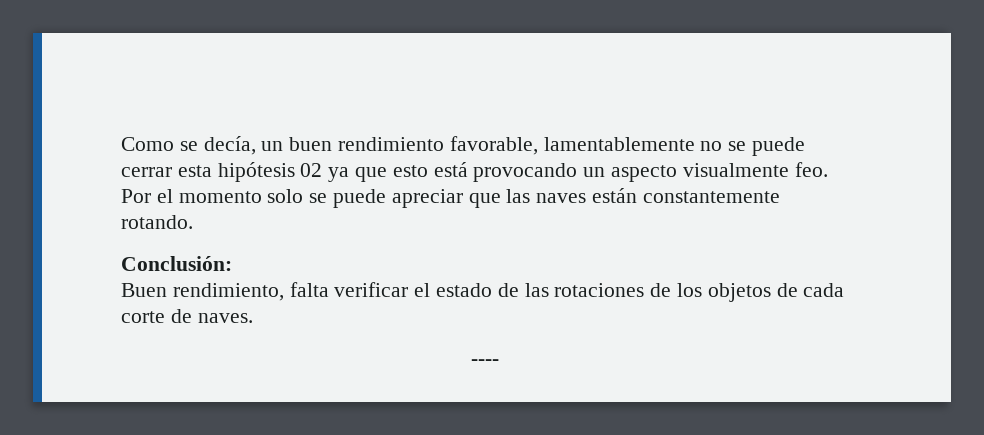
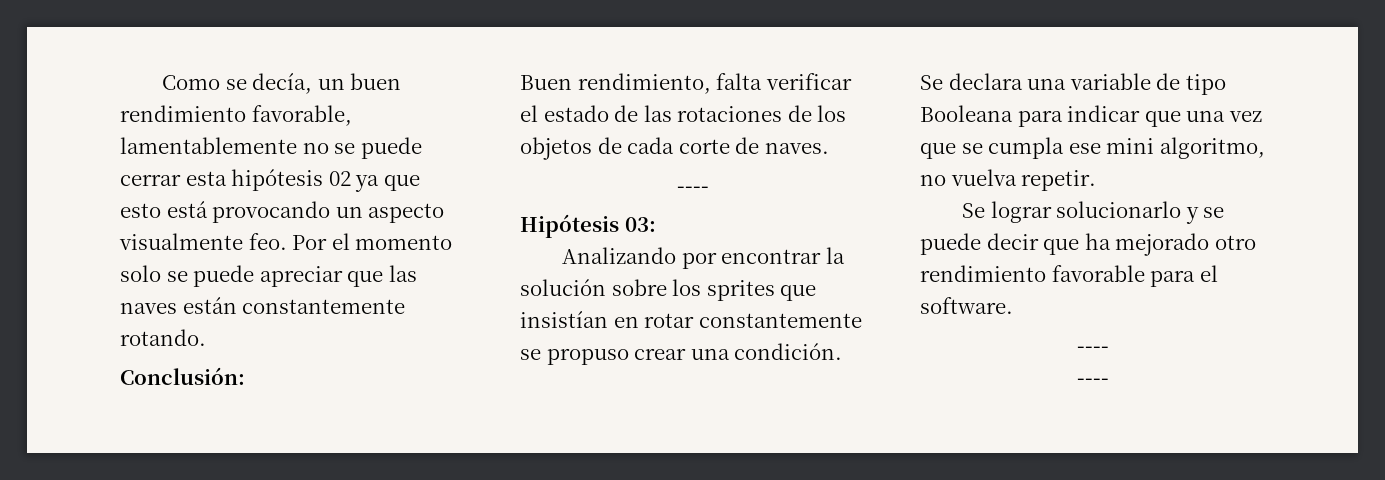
+ Hipótesis 03:
+ Analizando por encontrar la solución sobre los sprites que insistían en rotar constantemente se propuso crear una condición. Se declara una variable de tipo Booleana para indicar que una vez que se cumpla ese mini algoritmo, no vuelva repetir.
+ Se lograr solucionarlo y se puede decir que ha mejorado otro rendimiento favorable para el software.
+ ----
+ ----

